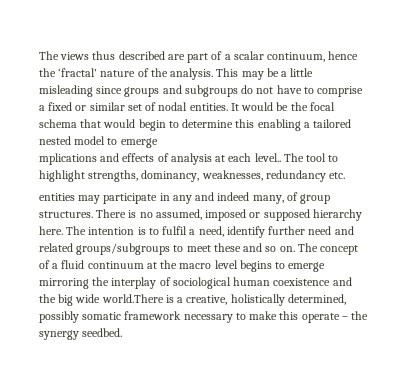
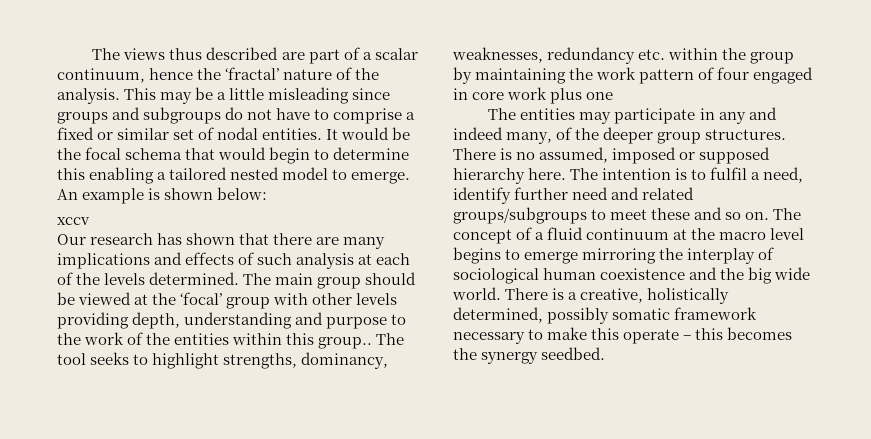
- It would be the focal schema that would begin to determine this enabling a tailored nested model to emerge
- mplications and effects of analysis at each level..
+ It would be the focal schema that would begin to determine this enabling a tailored nested model to emerge. An example is shown below:
+ xccv
+ Our research has shown that there are many implications and effects of such analysis at each of the levels determined. The main group should be viewed at the ‘focal’ group with other levels providing depth, understanding and purpose to the work of the entities within this group..
- The tool to highlight strengths, dominancy, weaknesses, redundancy etc.
- entities may participate in any and indeed many, of group structures.
+ The tool seeks to highlight strengths, dominancy, weaknesses, redundancy etc. within the group by maintaining the work pattern of four engaged in core work plus one
+ The entities may participate in any and indeed many, of the deeper group structures.
- The concept of a fluid continuum at the macro level begins to emerge mirroring the interplay of sociological human coexistence and the big wide world.There is a creative, holistically determined, possibly somatic framework necessary to make this operate – the synergy seedbed.
+ The concept of a fluid continuum at the macro level begins to emerge mirroring the interplay of sociological human coexistence and the big wide world. There is a creative, holistically determined, possibly somatic framework necessary to make this operate – this becomes the synergy seedbed.

